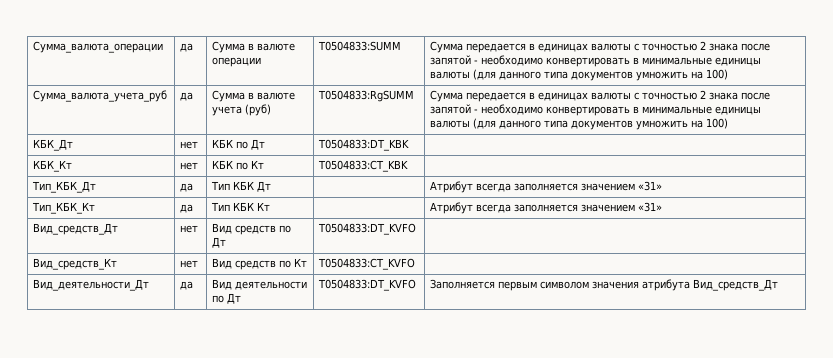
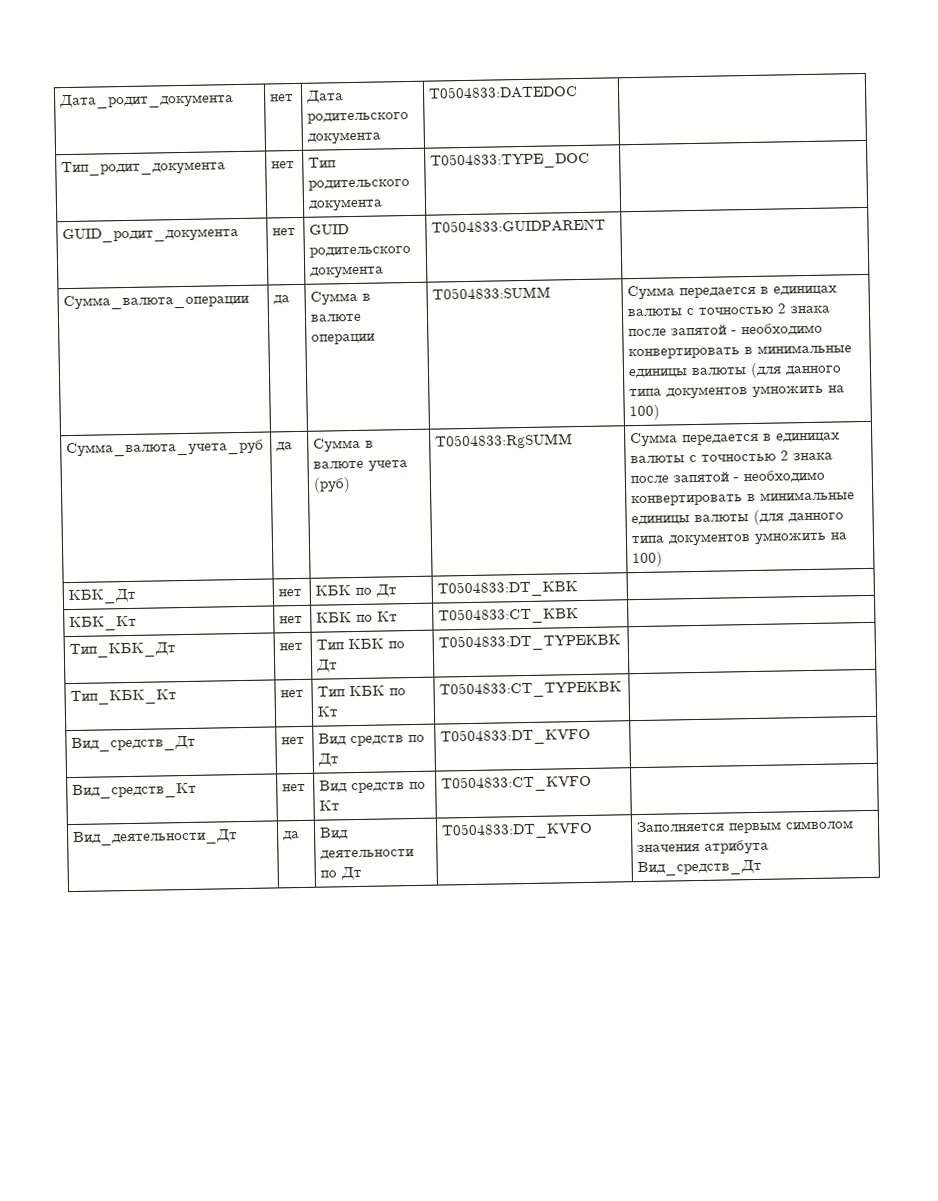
+ Дата_родит_документа | нет | Дата родительского документа | T0504833:DATEDOC |
+ Тип_родит_документа | нет | Тип родительского документа | T0504833:TYPE_DOC |
+ GUID_родит_документа | нет | GUID родительского документа | T0504833:GUIDPARENT |
- Тип_КБК_Дт | да | Тип КБК Дт | | Атрибут всегда заполняется значением «31»
+ Тип_КБК_Дт | нет | Тип КБК по Дт | T0504833:DT_TYPEKBK |
- Тип_КБК_Кт | да | Тип КБК Кт | | Атрибут всегда заполняется значением «31»
+ Тип_КБК_Кт | нет | Тип КБК по Кт | T0504833:CT_TYPEKBK |

